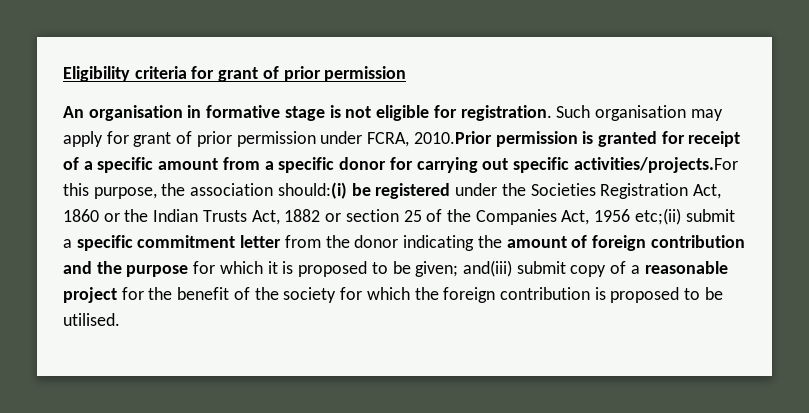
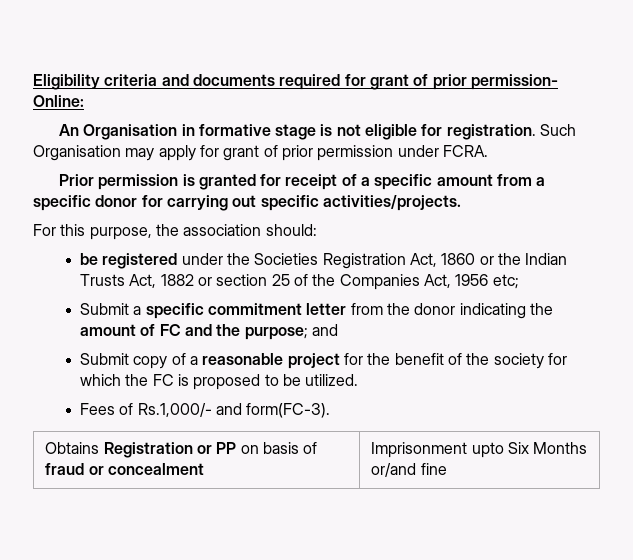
- Eligibility criteria for grant of prior permission
+ Eligibility criteria and documents required for grant of prior permission- Online:
- An organisation in formative stage is not eligible for registration.
+ An Organisation in formative stage is not eligible for registration.
- Such organisation may apply for grant of prior permission under FCRA, 2010.Prior permission is granted for receipt of a specific amount from a specific donor for carrying out specific activities/projects.For this purpose, the association should:(i) be registered under the Societies Registration Act, 1860 or the Indian Trusts Act, 1882 or section 25 of the Companies Act, 1956 etc;(ii) submit a specific commitment letter from the donor indicating the amount of foreign contribution and the purpose for which it is proposed to be given; and(iii) submit copy of a reasonable project for the benefit of the society for which the foreign contribution is proposed to be utilised.
+ Such Organisation may apply for grant of prior permission under FCRA.
+ Prior permission is granted for receipt of a specific amount from a specific donor for carrying out specific activities/projects.
+ For this purpose, the association should:
+ be registered under the Societies Registration Act, 1860 or the Indian Trusts Act, 1882 or section 25 of the Companies Act, 1956 etc;
+ Submit a specific commitment letter from the donor indicating the amount of FC and the purpose; and
+ Submit copy of a reasonable project for the benefit of the society for which the FC is proposed to be utilized.
+ Fees of Rs.1,000/- and form(FC-3).
+ Obtains Registration or PP on basis of fraud or concealment | Imprisonment upto Six Months or/and fine

